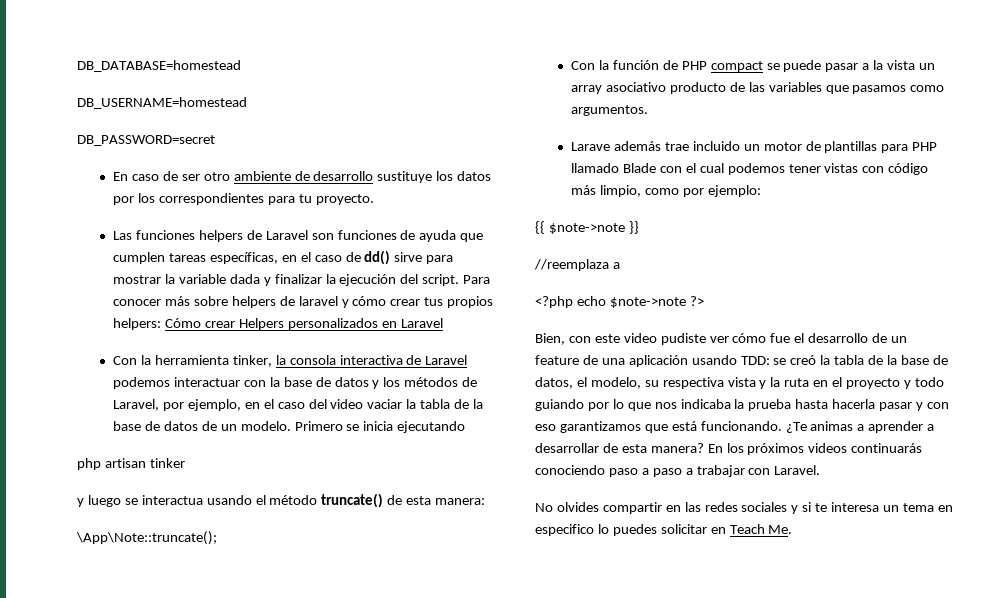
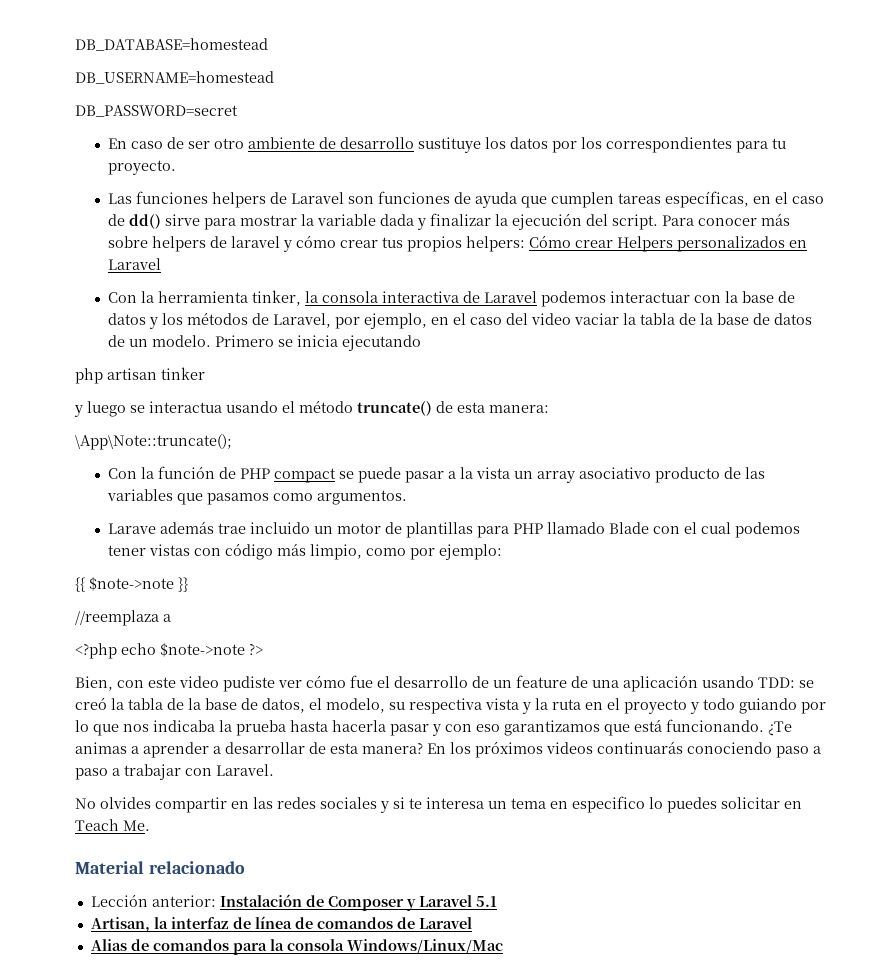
+ Material relacionado
+ Lección anterior: Instalación de Composer y Laravel 5.1
+ Artisan, la interfaz de línea de comandos de Laravel
+ Alias de comandos para la consola Windows/Linux/Mac

